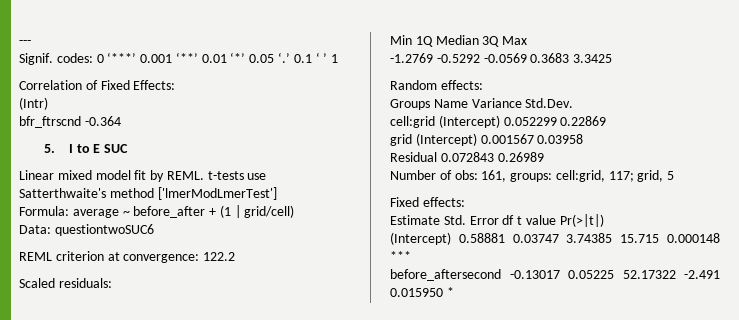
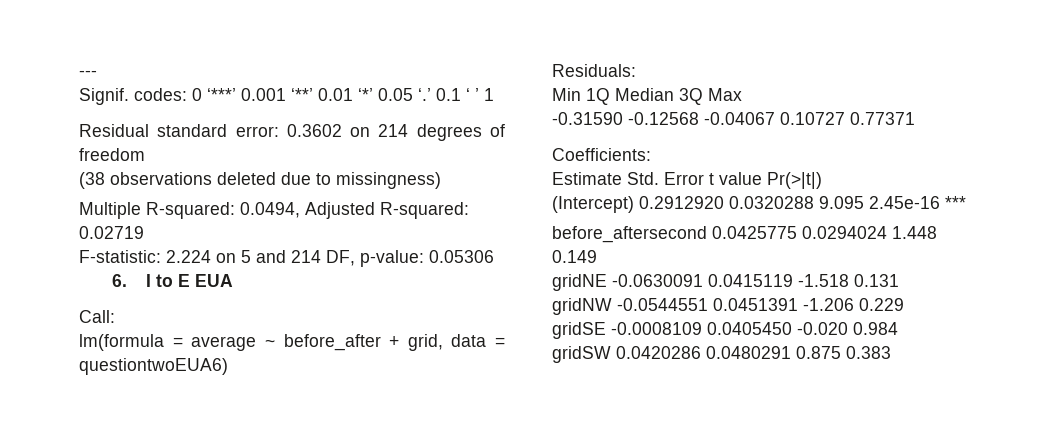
- Correlation of Fixed Effects:
- (Intr)
- bfr_ftrscnd -0.364
- 5. I to E SUC
- Linear mixed model fit by REML. t-tests use Satterthwaite's method ['lmerModLmerTest']
- Formula: average ~ before_after + (1 | grid/cell)
- Data: questiontwoSUC6
- REML criterion at convergence: 122.2
- Scaled residuals:
+ Residual standard error: 0.3602 on 214 degrees of freedom
+ (38 observations deleted due to missingness)
+ Multiple R-squared: 0.0494, Adjusted R-squared: 0.02719
+ F-statistic: 2.224 on 5 and 214 DF, p-value: 0.05306
+ 6. I to E EUA
+ Call:
+ lm(formula = average ~ before_after + grid, data = questiontwoEUA6)
+ Residuals:
- -1.2769 -0.5292 -0.0569 0.3683 3.3425
- Random effects:
- Groups Name Variance Std.Dev.
- cell:grid (Intercept) 0.052299 0.22869
- grid (Intercept) 0.001567 0.03958
- Residual 0.072843 0.26989
- Number of obs: 161, groups: cell:grid, 117; grid, 5
- Fixed effects:
+ -0.31590 -0.12568 -0.04067 0.10727 0.77371
+ Coefficients:
- Estimate Std. Error df t value Pr(>|t|)
+ Estimate Std. Error t value Pr(>|t|)
- (Intercept) 0.58881 0.03747 3.74385 15.715 0.000148 ***
- before_aftersecond -0.13017 0.05225 52.17322 -2.491 0.015950 *
+ (Intercept) 0.2912920 0.0320288 9.095 2.45e-16 ***
+ before_aftersecond 0.0425775 0.0294024 1.448 0.149
+ gridNE -0.0630091 0.0415119 -1.518 0.131
+ gridNW -0.0544551 0.0451391 -1.206 0.229
+ gridSE -0.0008109 0.0405450 -0.020 0.984
+ gridSW 0.0420286 0.0480291 0.875 0.383

